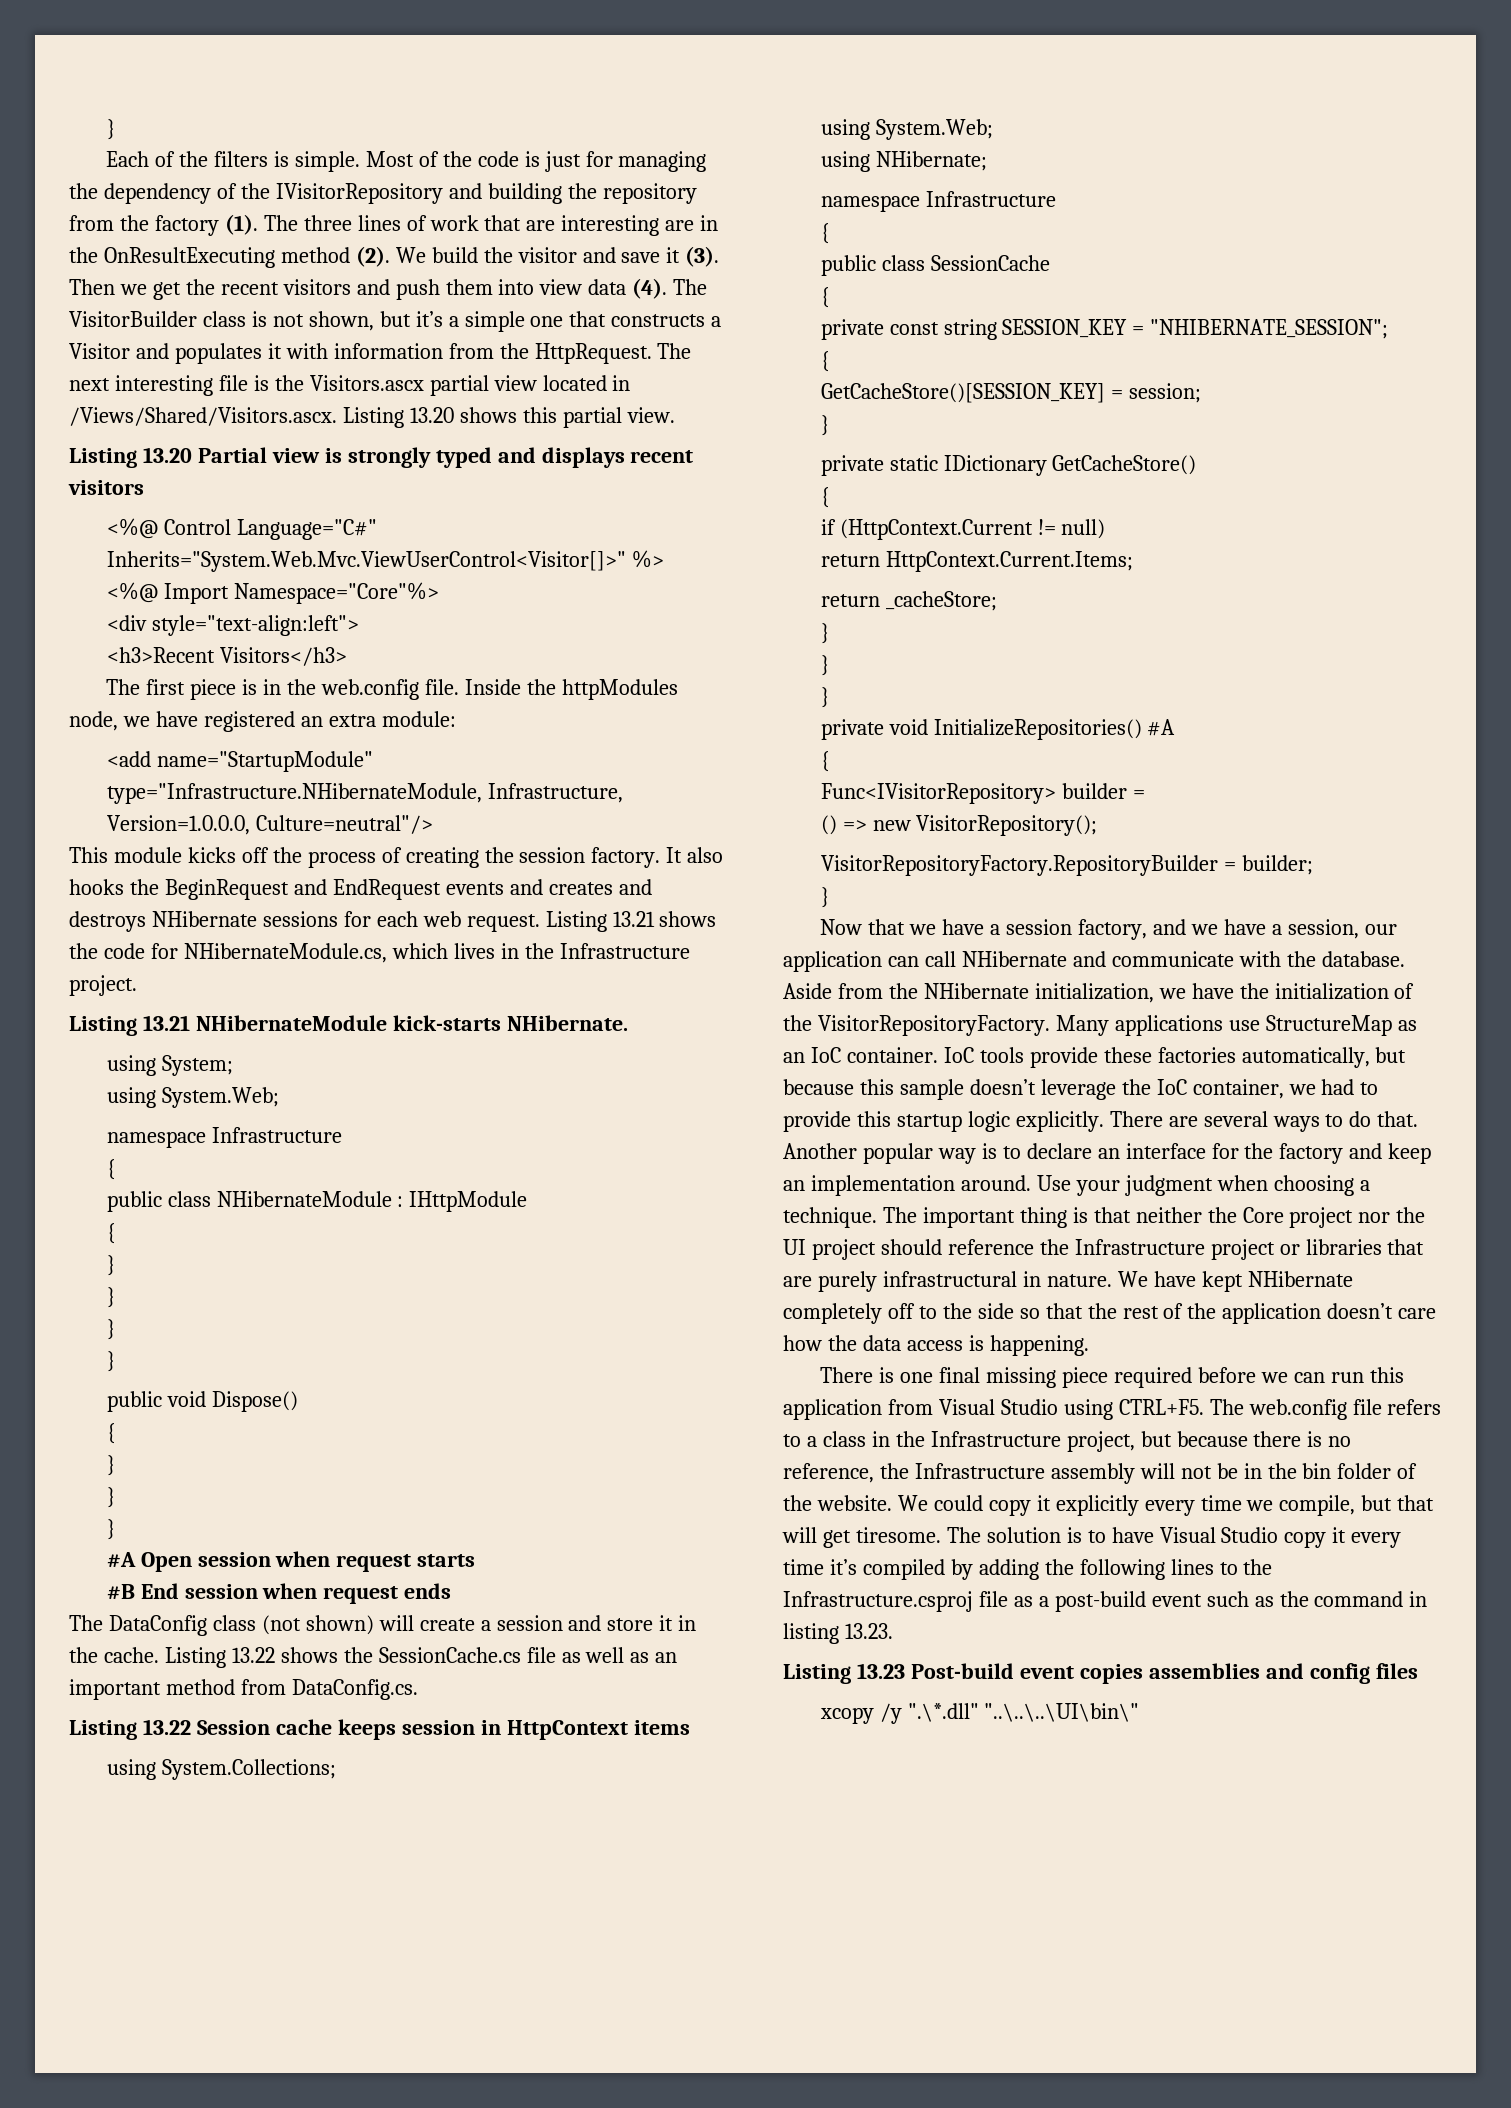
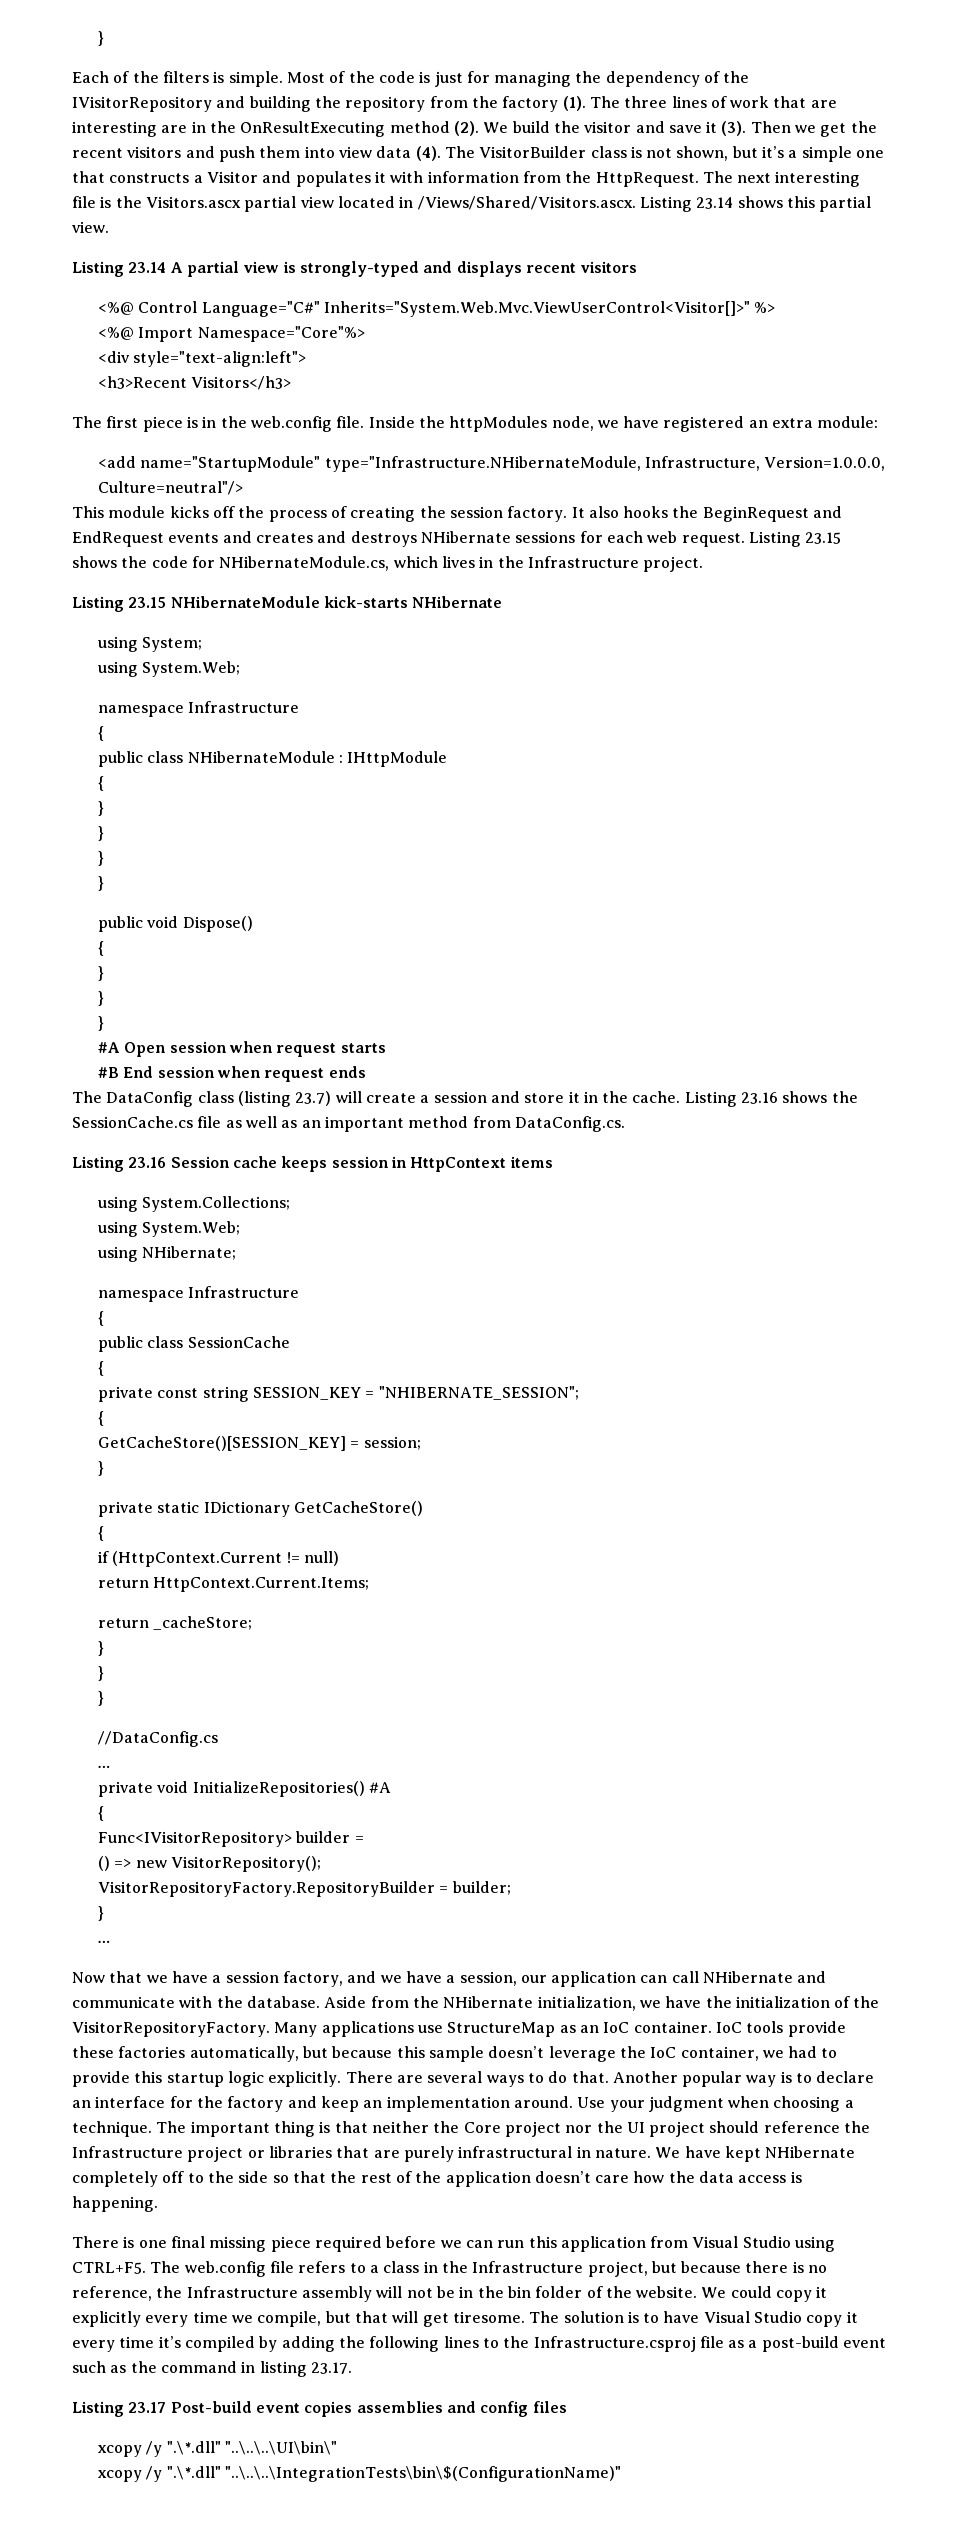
- The next interesting file is the Visitors.ascx partial view located in /Views/Shared/Visitors.ascx. Listing 13.20 shows this partial view.
+ The next interesting file is the Visitors.ascx partial view located in /Views/Shared/Visitors.ascx. Listing 23.14 shows this partial view.
- Listing 13.20 Partial view is strongly typed and displays recent visitors
+ Listing 23.14 A partial view is strongly-typed and displays recent visitors
- Listing 13.21 shows the code for NHibernateModule.cs, which lives in the Infrastructure project.
+ Listing 23.15 shows the code for NHibernateModule.cs, which lives in the Infrastructure project.
- Listing 13.21 NHibernateModule kick-starts NHibernate.
+ Listing 23.15 NHibernateModule kick-starts NHibernate
- The DataConfig class (not shown) will create a session and store it in the cache.
+ The DataConfig class (listing 23.7) will create a session and store it in the cache.
- Listing 13.22 shows the SessionCache.cs file as well as an important method from DataConfig.cs.
+ Listing 23.16 shows the SessionCache.cs file as well as an important method from DataConfig.cs.
- Listing 13.22 Session cache keeps session in HttpContext items
+ Listing 23.16 Session cache keeps session in HttpContext items
+ //DataConfig.cs
+ …
  VisitorRepositoryFactory.RepositoryBuilder = builder;
  }
+ …
- The solution is to have Visual Studio copy it every time it’s compiled by adding the following lines to the Infrastructure.csproj file as a post-build event such as the command in listing 13.23.
- Listing 13.23 Post-build event copies assemblies and config files
+ The solution is to have Visual Studio copy it every time it’s compiled by adding the following lines to the Infrastructure.csproj file as a post-build event such as the command in listing 23.17.
+ Listing 23.17 Post-build event copies assemblies and config files
+ xcopy /y ".\*.dll" "..\..\..\IntegrationTests\bin\$(ConfigurationName)"

